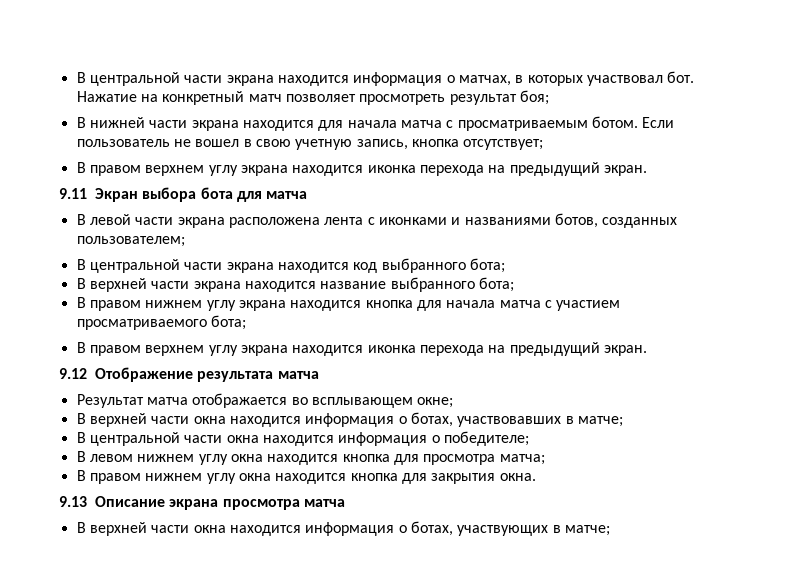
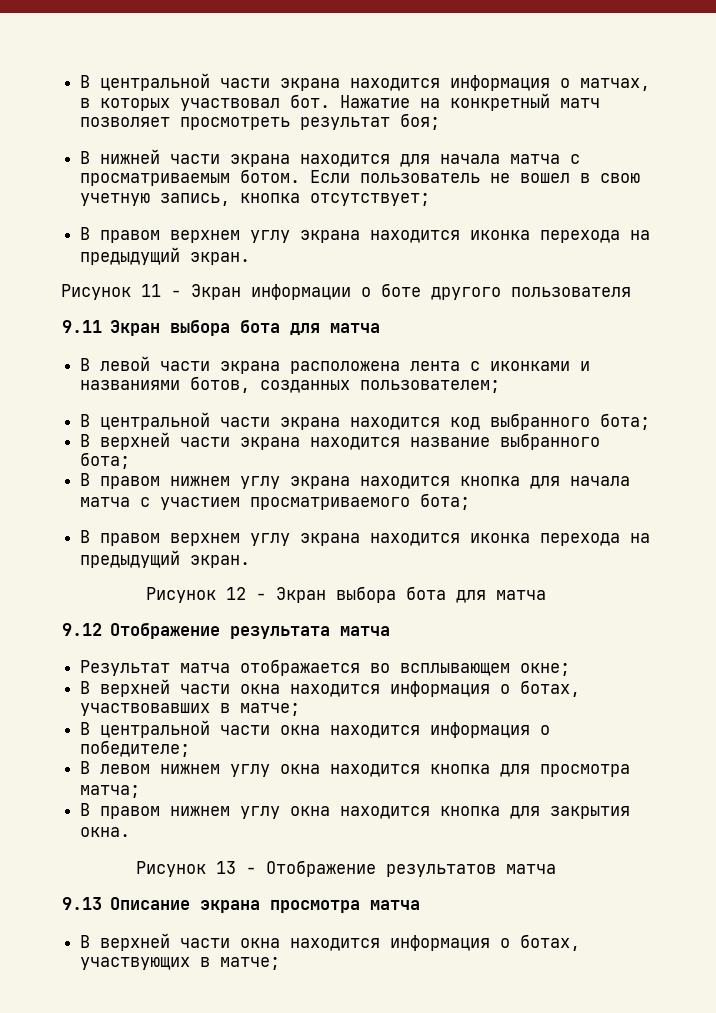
+ Рисунок 11 - Экран информации о боте другого пользователя
+ Рисунок 12 - Экран выбора бота для матча
+ Рисунок 13 - Отображение результатов матча

